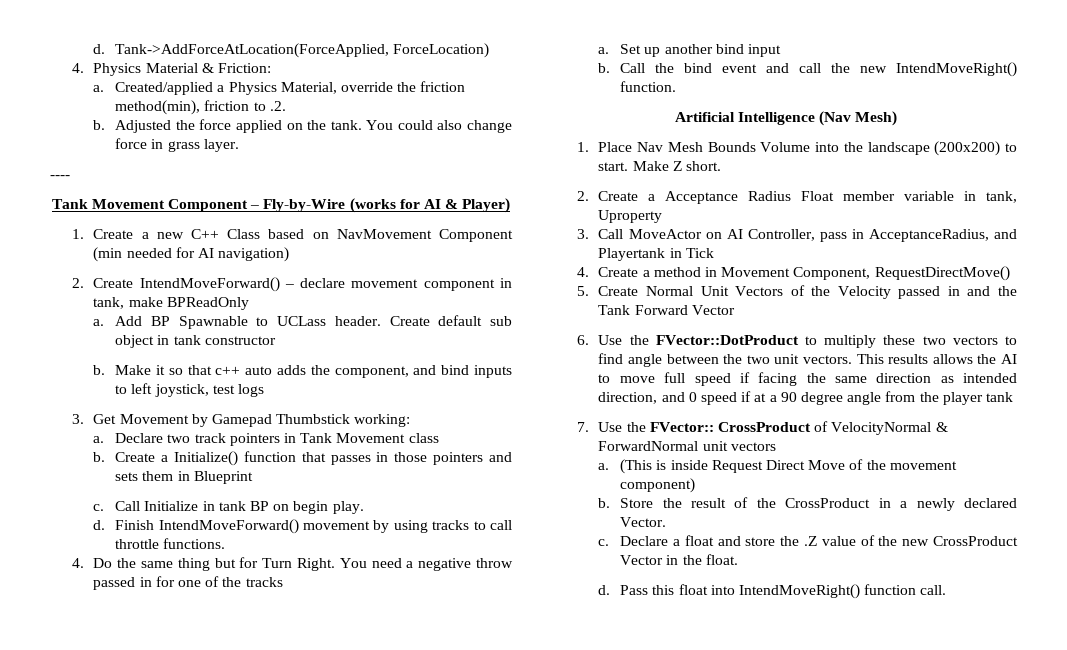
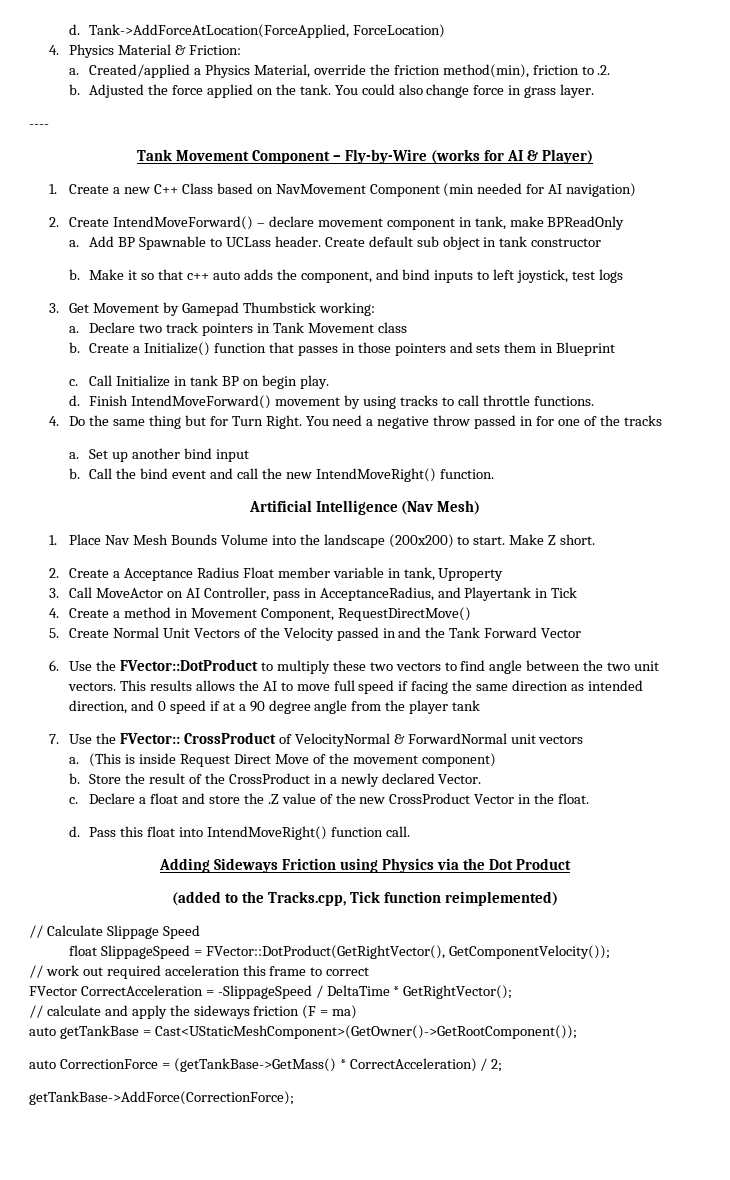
+ Adding Sideways Friction using Physics via the Dot Product
+ (added to the Tracks.cpp, Tick function reimplemented)
+ // Calculate Slippage Speed
+ float SlippageSpeed = FVector::DotProduct(GetRightVector(), GetComponentVelocity());
+ // work out required acceleration this frame to correct
+ FVector CorrectAcceleration = -SlippageSpeed / DeltaTime * GetRightVector();
+ // calculate and apply the sideways friction (F = ma)
+ auto getTankBase = Cast<UStaticMeshComponent>(GetOwner()->GetRootComponent());
+ auto CorrectionForce = (getTankBase->GetMass() * CorrectAcceleration) / 2;
+ getTankBase->AddForce(CorrectionForce);

